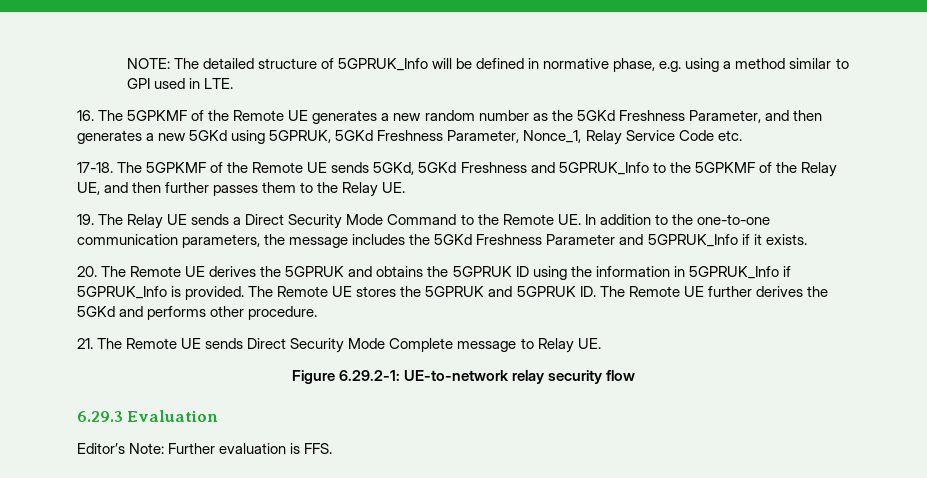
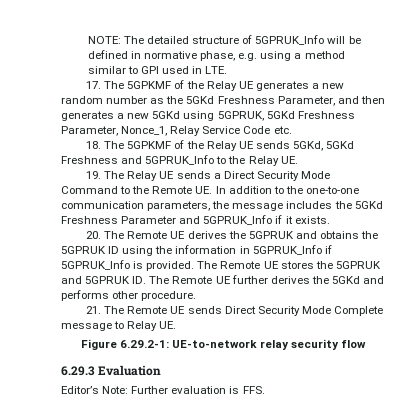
- 16. The 5GPKMF of the Remote UE generates a new random number as the 5GKd Freshness Parameter, and then generates a new 5GKd using 5GPRUK, 5GKd Freshness Parameter, Nonce_1, Relay Service Code etc.
+ 17. The 5GPKMF of the Relay UE generates a new random number as the 5GKd Freshness Parameter, and then generates a new 5GKd using 5GPRUK, 5GKd Freshness Parameter, Nonce_1, Relay Service Code etc.
- 17-18. The 5GPKMF of the Remote UE sends 5GKd, 5GKd Freshness and 5GPRUK_Info to the 5GPKMF of the Relay UE, and then further passes them to the Relay UE.
+ 18. The 5GPKMF of the Relay UE sends 5GKd, 5GKd Freshness and 5GPRUK_Info to the Relay UE.

